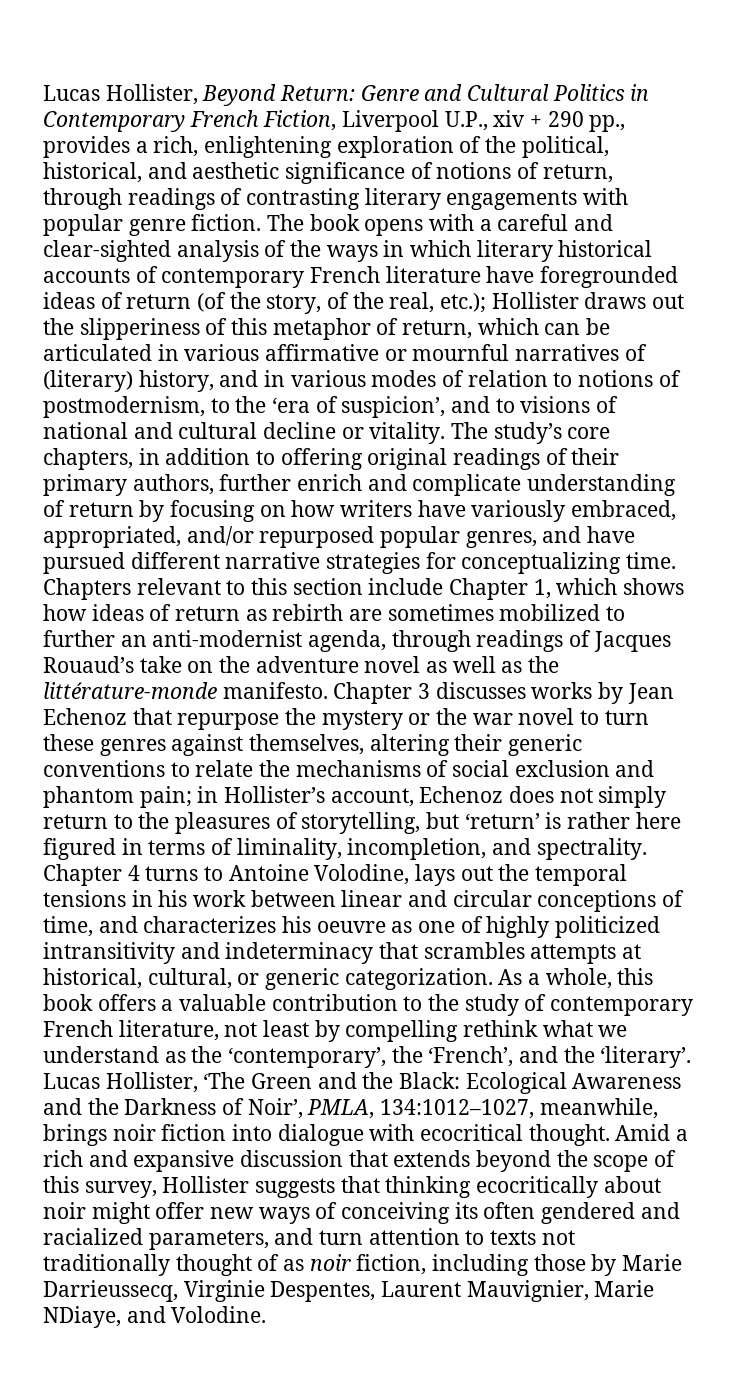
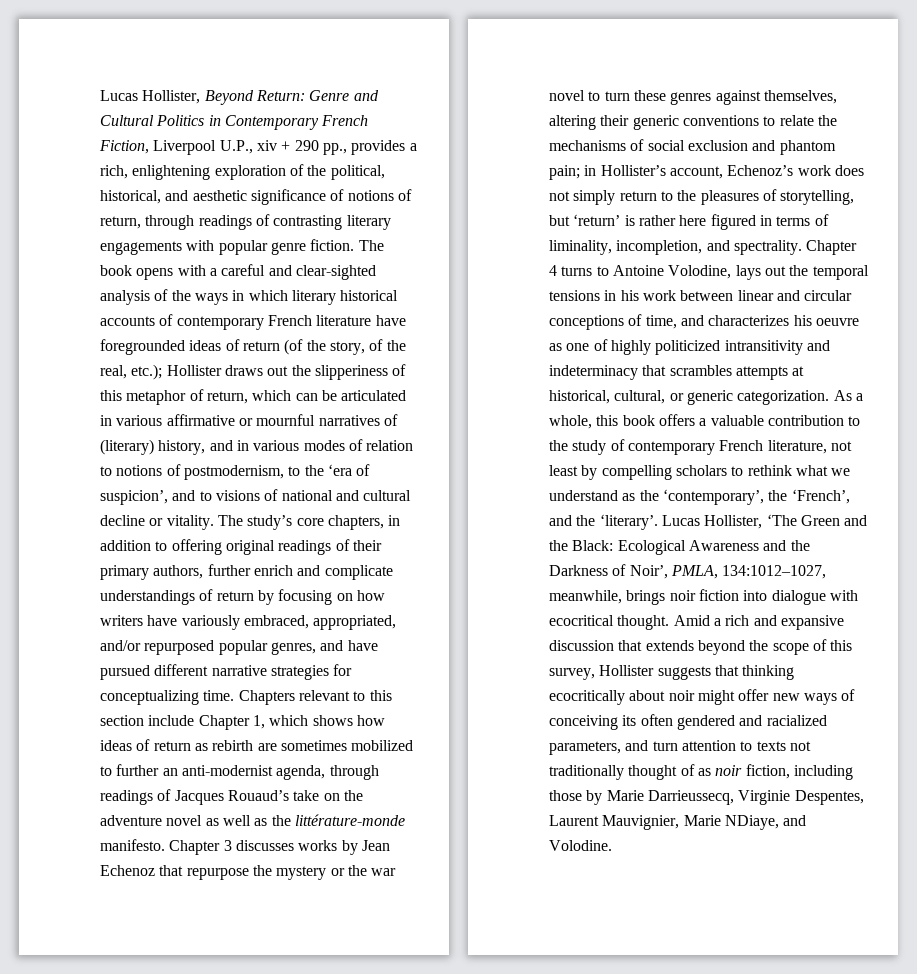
- The study’s core chapters, in addition to offering original readings of their primary authors, further enrich and complicate understanding of return by focusing on how writers have variously embraced, appropriated, and/or repurposed popular genres, and have pursued different narrative strategies for conceptualizing time.
+ The study’s core chapters, in addition to offering original readings of their primary authors, further enrich and complicate understandings of return by focusing on how writers have variously embraced, appropriated, and/or repurposed popular genres, and have pursued different narrative strategies for conceptualizing time.
- Chapter 3 discusses works by Jean Echenoz that repurpose the mystery or the war novel to turn these genres against themselves, altering their generic conventions to relate the mechanisms of social exclusion and phantom pain; in Hollister’s account, Echenoz does not simply return to the pleasures of storytelling, but ‘return’ is rather here figured in terms of liminality, incompletion, and spectrality.
+ Chapter 3 discusses works by Jean Echenoz that repurpose the mystery or the war novel to turn these genres against themselves, altering their generic conventions to relate the mechanisms of social exclusion and phantom pain; in Hollister’s account, Echenoz’s work does not simply return to the pleasures of storytelling, but ‘return’ is rather here figured in terms of liminality, incompletion, and spectrality.
- As a whole, this book offers a valuable contribution to the study of contemporary French literature, not least by compelling rethink what we understand as the ‘contemporary’, the ‘French’, and the ‘literary’.
+ As a whole, this book offers a valuable contribution to the study of contemporary French literature, not least by compelling scholars to rethink what we understand as the ‘contemporary’, the ‘French’, and the ‘literary’.

